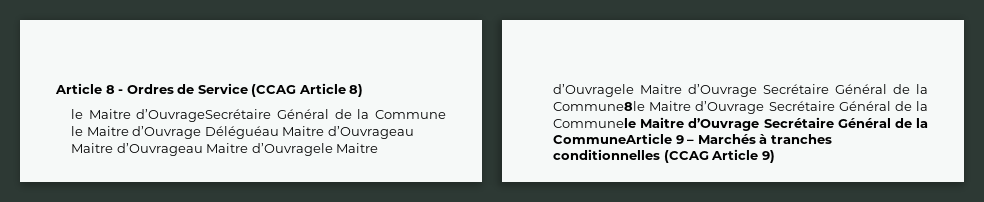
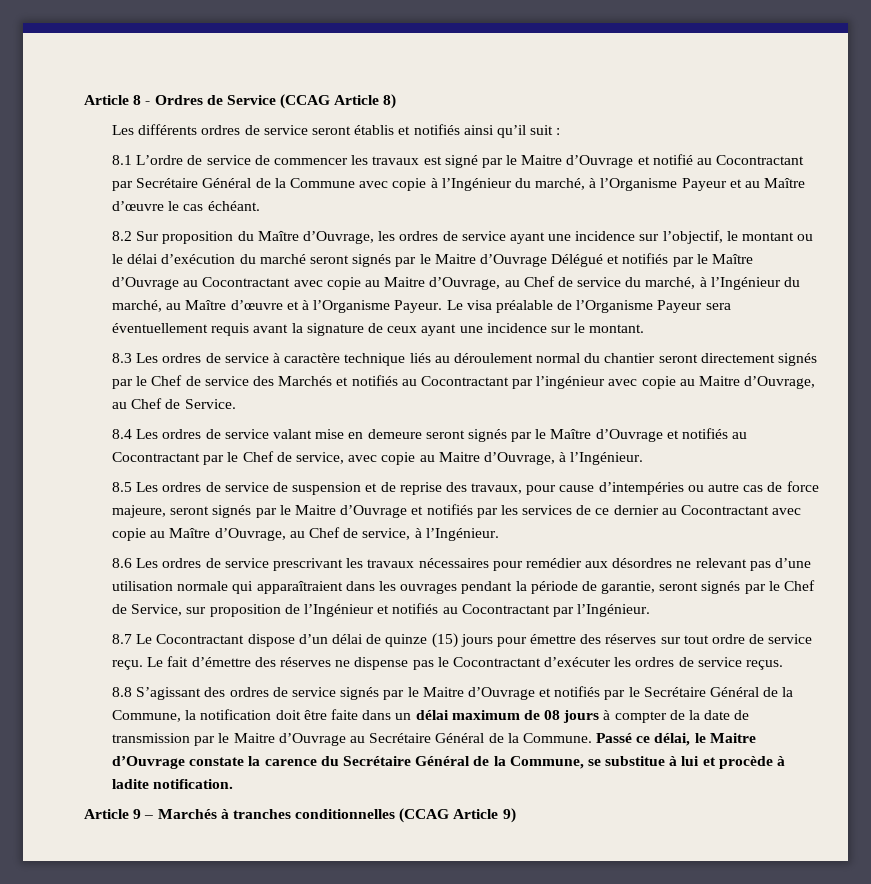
- le Maitre d’OuvrageSecrétaire Général de la Commune le Maitre d’Ouvrage Déléguéau Maitre d’Ouvrageau Maitre d’Ouvrageau Maitre d’Ouvragele Maitre d’Ouvragele Maitre d’Ouvrage Secrétaire Général de la Commune8le Maitre d’Ouvrage Secrétaire Général de la Communele Maitre d’Ouvrage Secrétaire Général de la CommuneArticle 9 – Marchés à tranches conditionnelles (CCAG Article 9)
+ Les différents ordres de service seront établis et notifiés ainsi qu’il suit :
+ 8.1 L’ordre de service de commencer les travaux est signé par le Maitre d’Ouvrage et notifié au Cocontractant par Secrétaire Général de la Commune avec copie à l’Ingénieur du marché, à l’Organisme Payeur et au Maître d’œuvre le cas échéant.
+ 8.2 Sur proposition du Maître d’Ouvrage, les ordres de service ayant une incidence sur l’objectif, le montant ou le délai d’exécution du marché seront signés par le Maitre d’Ouvrage Délégué et notifiés par le Maître d’Ouvrage au Cocontractant avec copie au Maitre d’Ouvrage, au Chef de service du marché, à l’Ingénieur du marché, au Maître d’œuvre et à l’Organisme Payeur. Le visa préalable de l’Organisme Payeur sera éventuellement requis avant la signature de ceux ayant une incidence sur le montant.
+ 8.3 Les ordres de service à caractère technique liés au déroulement normal du chantier seront directement signés par le Chef de service des Marchés et notifiés au Cocontractant par l’ingénieur avec copie au Maitre d’Ouvrage, au Chef de Service.
+ 8.4 Les ordres de service valant mise en demeure seront signés par le Maître d’Ouvrage et notifiés au Cocontractant par le Chef de service, avec copie au Maitre d’Ouvrage, à l’Ingénieur.
+ 8.5 Les ordres de service de suspension et de reprise des travaux, pour cause d’intempéries ou autre cas de force majeure, seront signés par le Maitre d’Ouvrage et notifiés par les services de ce dernier au Cocontractant avec copie au Maître d’Ouvrage, au Chef de service, à l’Ingénieur.
+ 8.6 Les ordres de service prescrivant les travaux nécessaires pour remédier aux désordres ne relevant pas d’une utilisation normale qui apparaîtraient dans les ouvrages pendant la période de garantie, seront signés par le Chef de Service, sur proposition de l’Ingénieur et notifiés au Cocontractant par l’Ingénieur.
+ 8.7 Le Cocontractant dispose d’un délai de quinze (15) jours pour émettre des réserves sur tout ordre de service reçu. Le fait d’émettre des réserves ne dispense pas le Cocontractant d’exécuter les ordres de service reçus.
+ 8.8 S’agissant des ordres de service signés par le Maitre d’Ouvrage et notifiés par le Secrétaire Général de la Commune, la notification doit être faite dans un délai maximum de 08 jours à compter de la date de transmission par le Maitre d’Ouvrage au Secrétaire Général de la Commune. Passé ce délai, le Maitre d’Ouvrage constate la carence du Secrétaire Général de la Commune, se substitue à lui et procède à ladite notification.
+ Article 9 – Marchés à tranches conditionnelles (CCAG Article 9)

